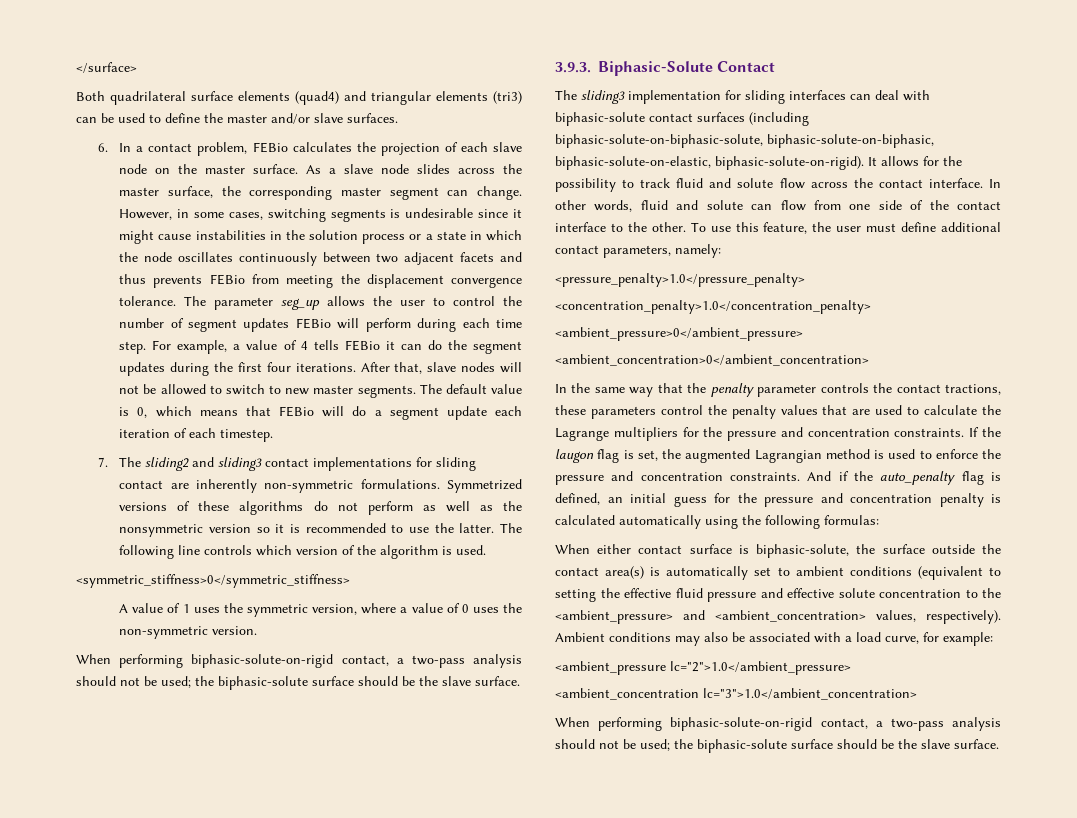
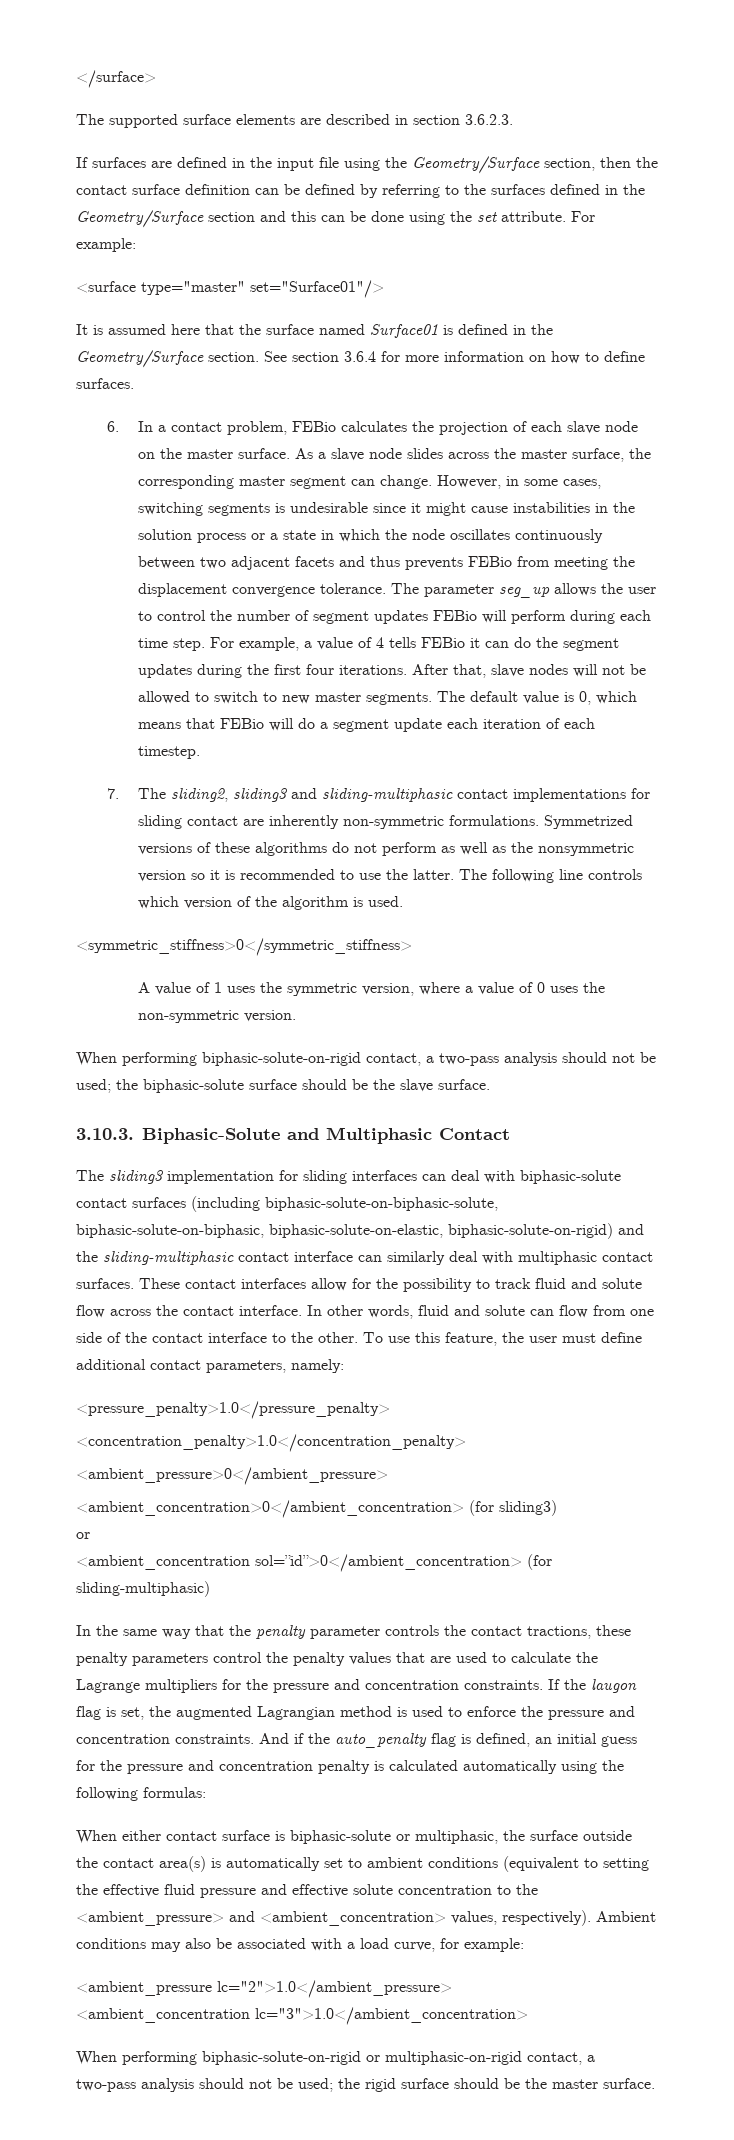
- Both quadrilateral surface elements (quad4) and triangular elements (tri3) can be used to define the master and/or slave surfaces.
+ The supported surface elements are described in section 3.6.2.3.
+ If surfaces are defined in the input file using the Geometry/Surface section, then the contact surface definition can be defined by referring to the surfaces defined in the Geometry/Surface section and this can be done using the set attribute. For example:
+ <surface type="master" set="Surface01"/>
+ It is assumed here that the surface named Surface01 is defined in the Geometry/Surface section. See section 3.6.4 for more information on how to define surfaces.
- 7. The sliding2 and sliding3 contact implementations for sliding contact are inherently non-symmetric formulations.
+ 7. The sliding2, sliding3 and sliding-multiphasic contact implementations for sliding contact are inherently non-symmetric formulations.
- 3.9.3. Biphasic-Solute Contact
+ 3.10.3. Biphasic-Solute and Multiphasic Contact
- The sliding3 implementation for sliding interfaces can deal with biphasic-solute contact surfaces (including biphasic-solute-on-biphasic-solute, biphasic-solute-on-biphasic, biphasic-solute-on-elastic, biphasic-solute-on-rigid). It allows for the possibility to track fluid and solute flow across the contact interface.
+ The sliding3 implementation for sliding interfaces can deal with biphasic-solute contact surfaces (including biphasic-solute-on-biphasic-solute, biphasic-solute-on-biphasic, biphasic-solute-on-elastic, biphasic-solute-on-rigid) and the sliding-multiphasic contact interface can similarly deal with multiphasic contact surfaces. These contact interfaces allow for the possibility to track fluid and solute flow across the contact interface.
- <ambient_concentration>0</ambient_concentration>
+ <ambient_concentration>0</ambient_concentration> (for sliding3)
+ or
+ <ambient_concentration sol=”id”>0</ambient_concentration> (for sliding-multiphasic)
- In the same way that the penalty parameter controls the contact tractions, these parameters control the penalty values that are used to calculate the Lagrange multipliers for the pressure and concentration constraints.
+ In the same way that the penalty parameter controls the contact tractions, these penalty parameters control the penalty values that are used to calculate the Lagrange multipliers for the pressure and concentration constraints.
- When either contact surface is biphasic-solute, the surface outside the contact area(s) is automatically set to ambient conditions (equivalent to setting the effective fluid pressure and effective solute concentration to the <ambient_pressure> and <ambient_concentration> values, respectively).
+ When either contact surface is biphasic-solute or multiphasic, the surface outside the contact area(s) is automatically set to ambient conditions (equivalent to setting the effective fluid pressure and effective solute concentration to the <ambient_pressure> and <ambient_concentration> values, respectively).
  <ambient_concentration lc="3">1.0</ambient_concentration>
- When performing biphasic-solute-on-rigid contact, a two-pass analysis should not be used; the biphasic-solute surface should be the slave surface.
+ When performing biphasic-solute-on-rigid or multiphasic-on-rigid contact, a two-pass analysis should not be used; the rigid surface should be the master surface.

